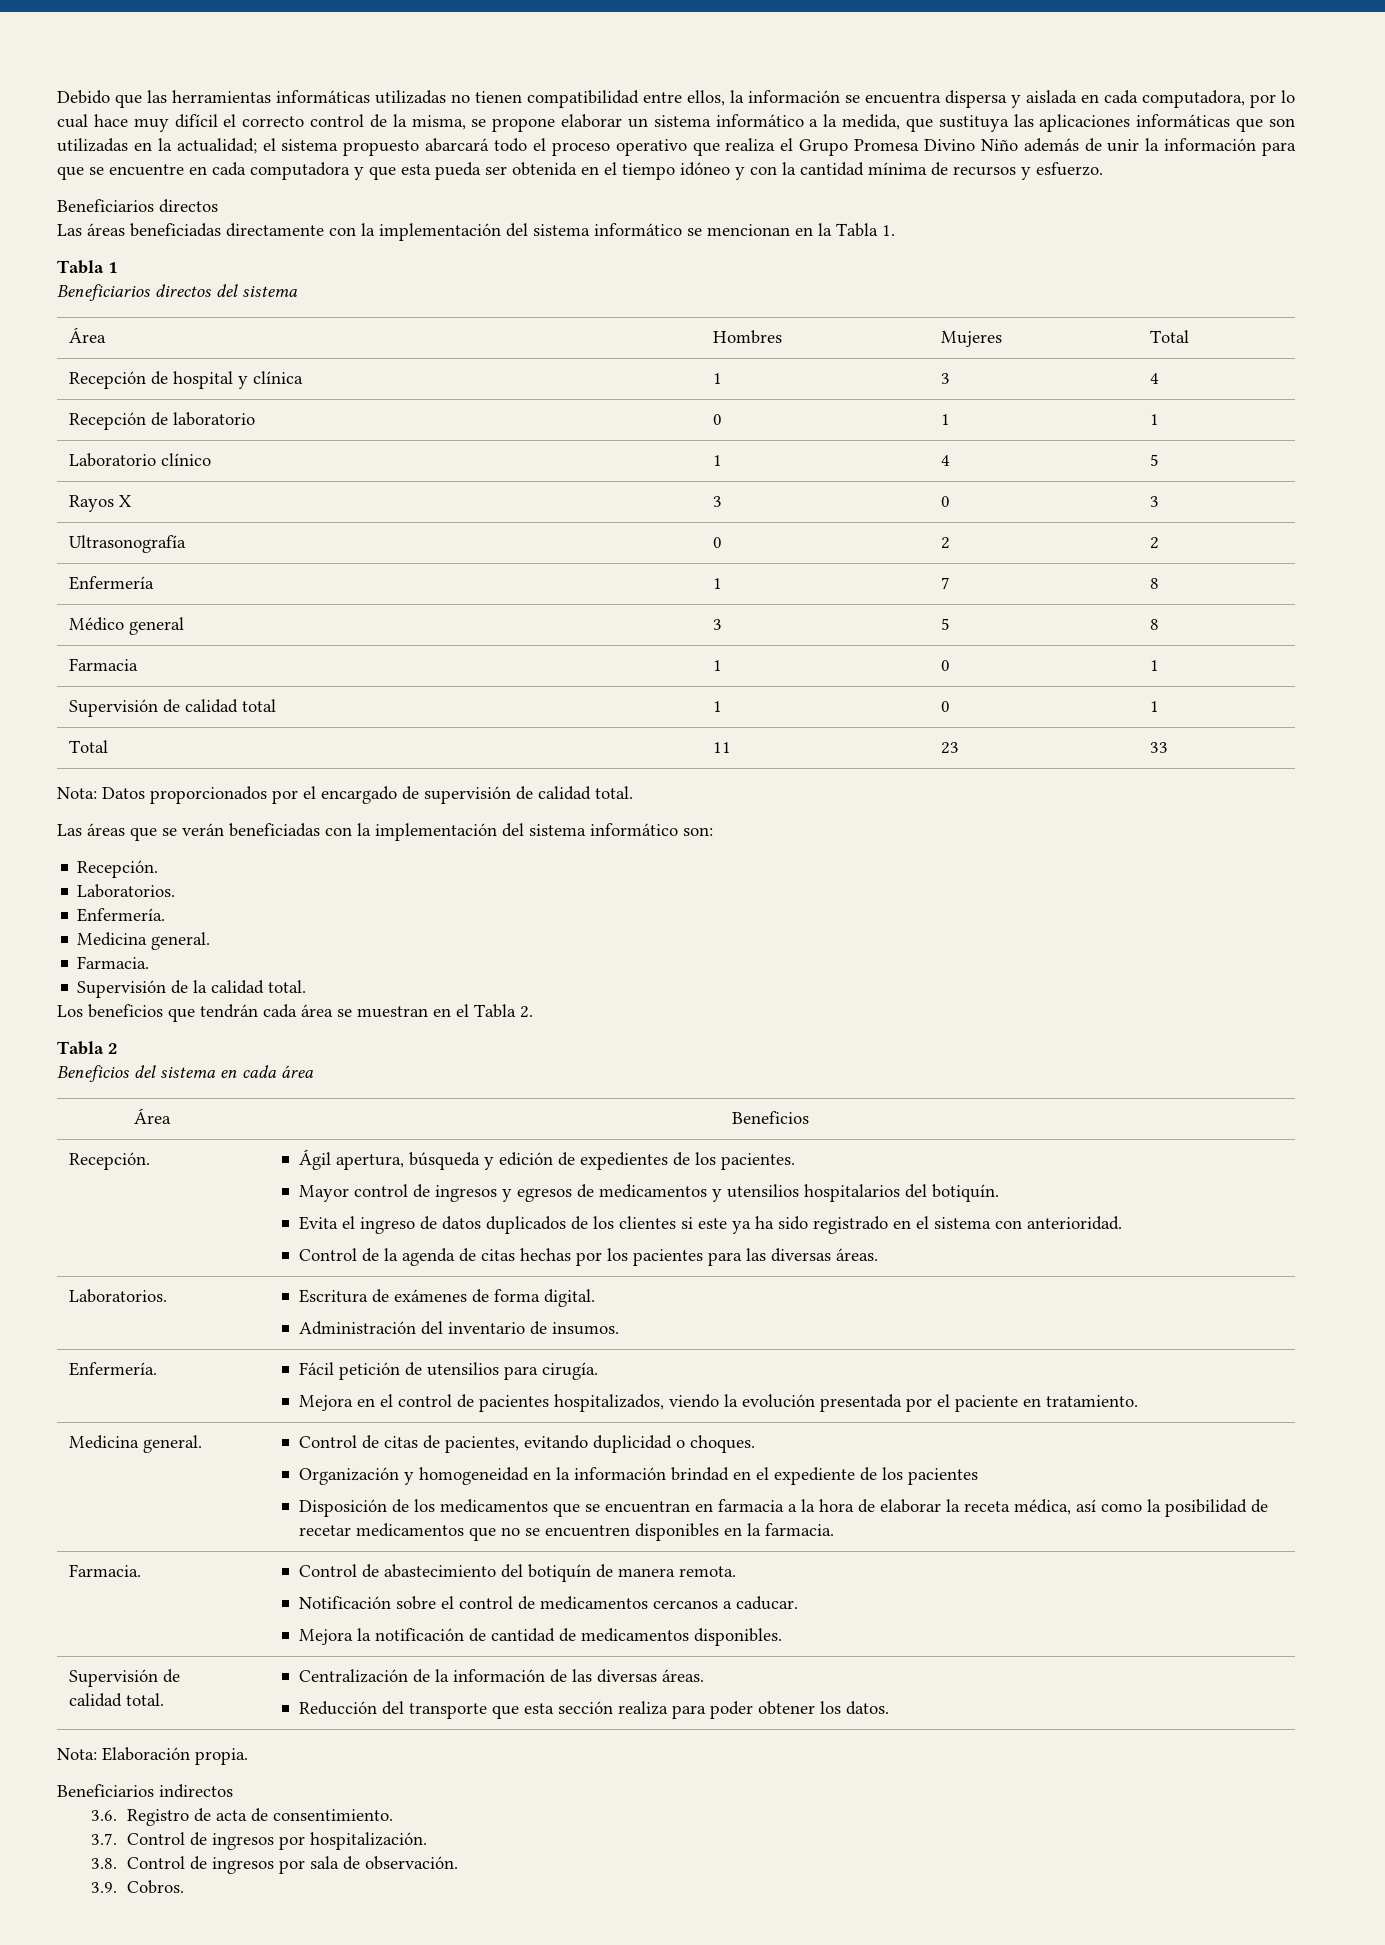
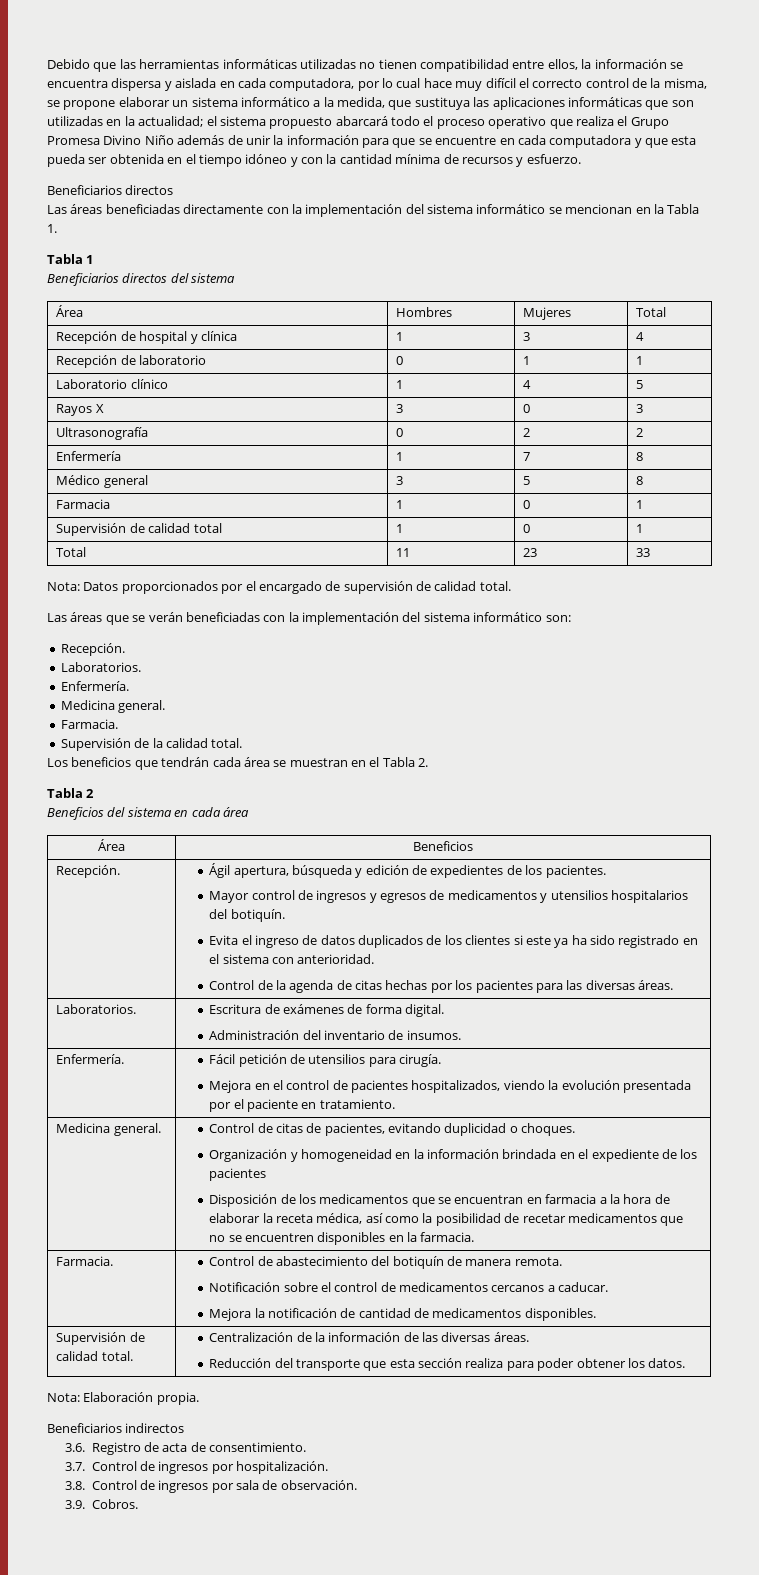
- Organización y homogeneidad en la información brindad en el expediente de los pacientes
+ Organización y homogeneidad en la información brindada en el expediente de los pacientes

